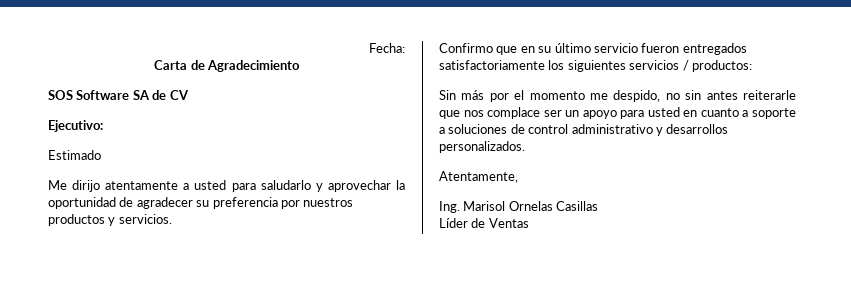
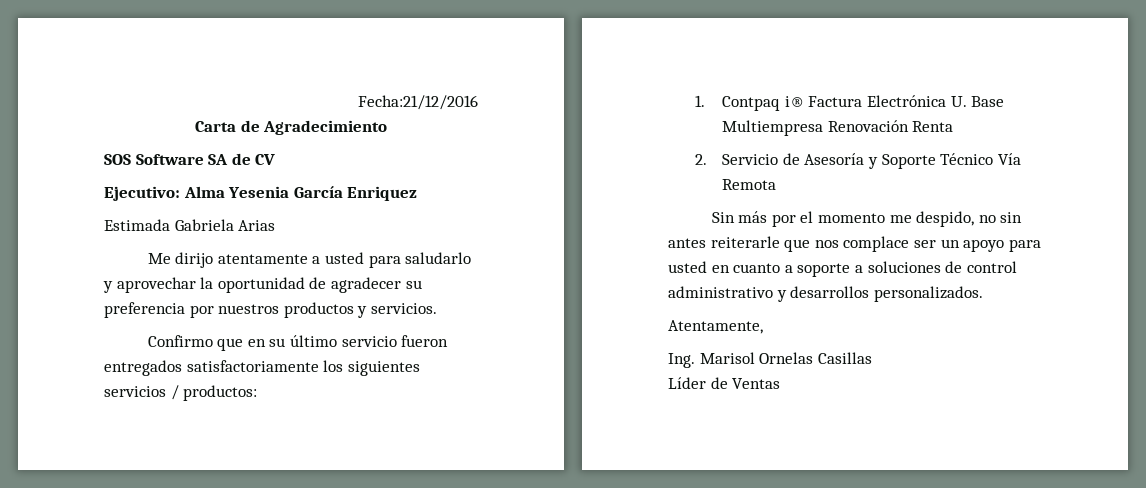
- Fecha:
+ Fecha:21/12/2016
- Ejecutivo:
- Estimado
+ Ejecutivo: Alma Yesenia García Enriquez
+ Estimada Gabriela Arias
+ 1. Contpaq i® Factura Electrónica U. Base Multiempresa Renovación Renta
+ 2. Servicio de Asesoría y Soporte Técnico Vía Remota

